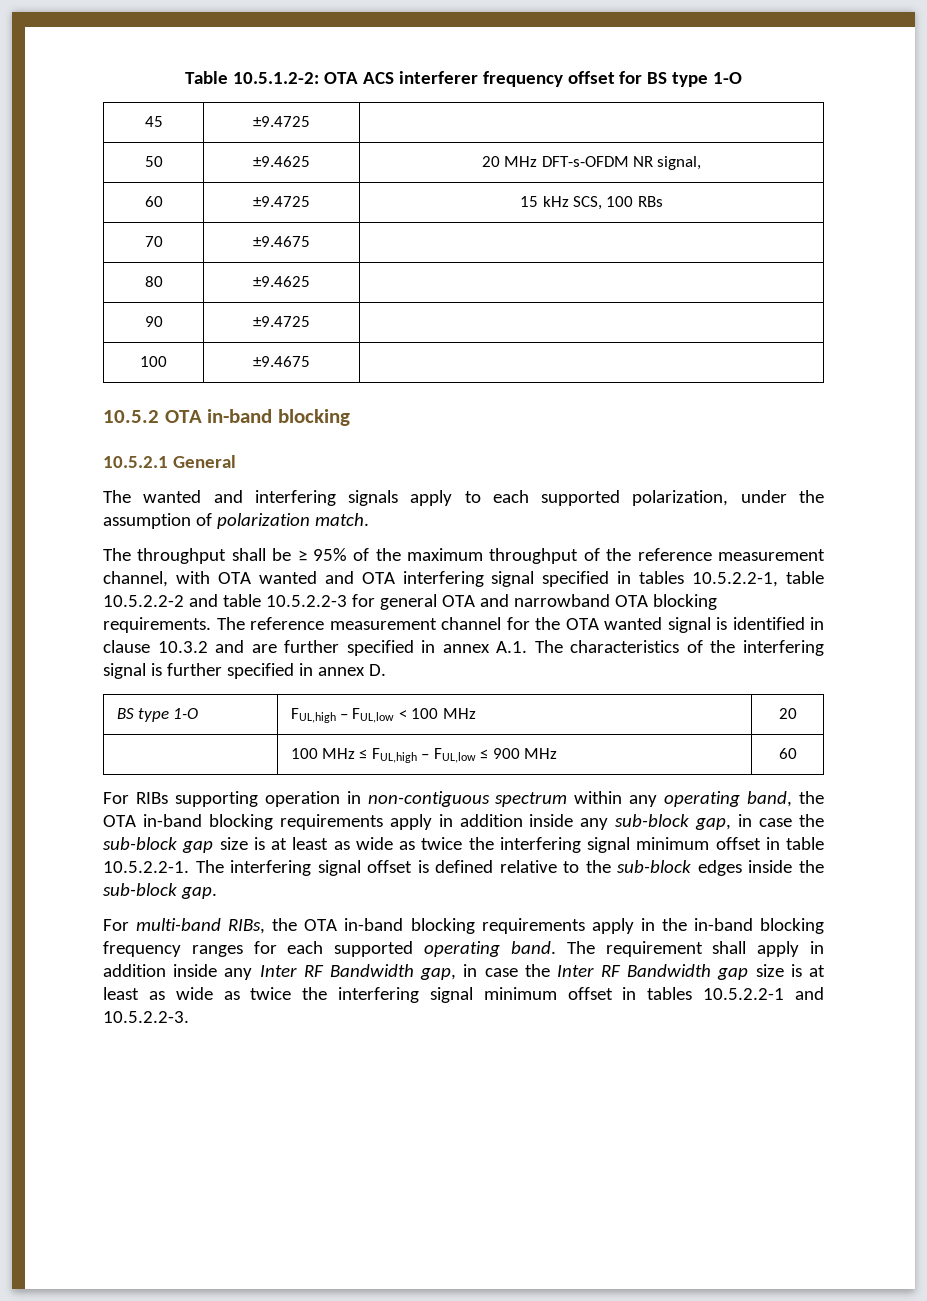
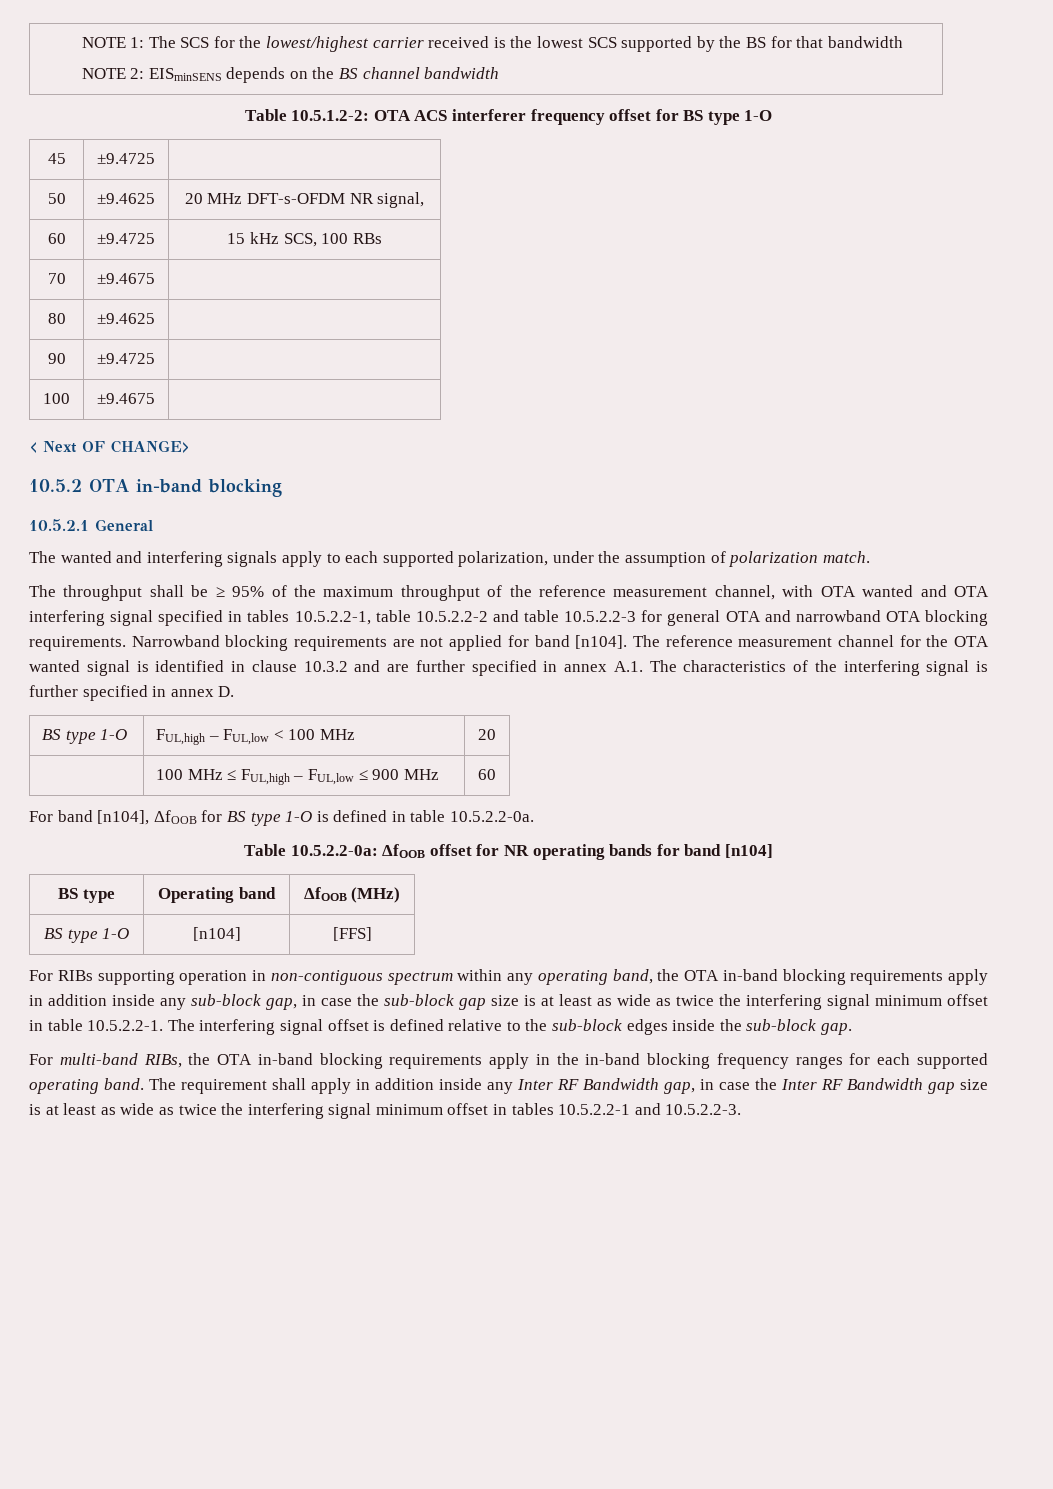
+ NOTE 1: The SCS for the lowest/highest carrier received is the lowest SCS supported by the BS for that bandwidth
+ NOTE 2: EISminSENS depends on the BS channel bandwidth
+ < Next OF CHANGE>
+ Narrowband blocking requirements are not applied for band [n104].
+ For band [n104], ΔfOOB for BS type 1-O is defined in table 10.5.2.2-0a.
+ Table 10.5.2.2-0a: ΔfOOB offset for NR operating bands for band [n104]
+ BS type | Operating band | ΔfOOB (MHz)
+ BS type 1-O | [n104] | [FFS]

